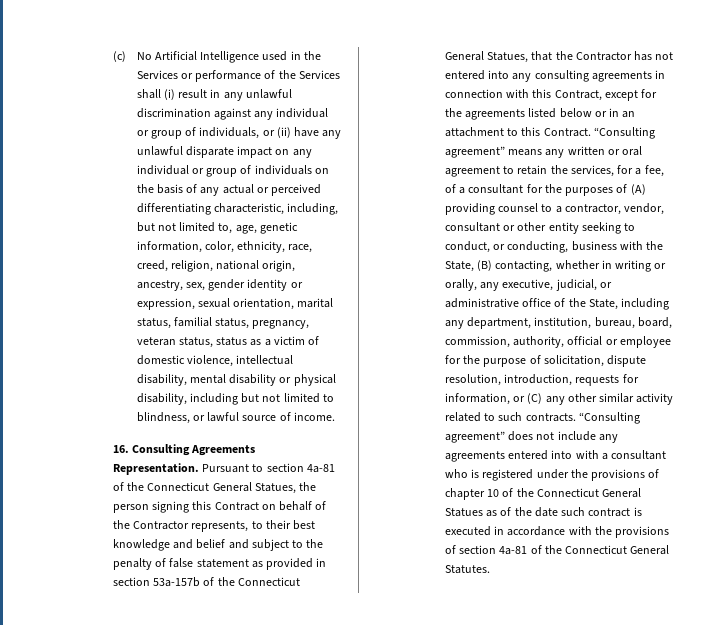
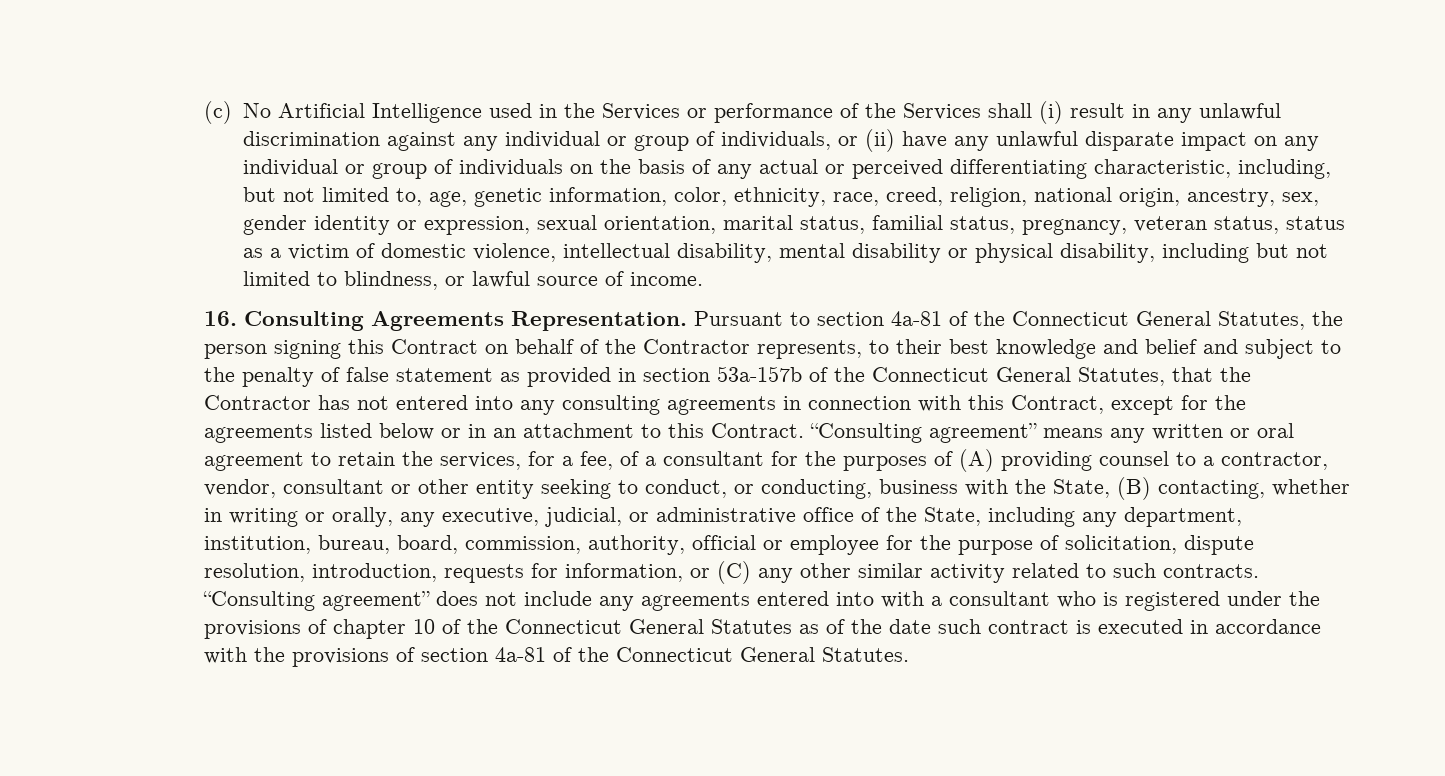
- Pursuant to section 4a-81 of the Connecticut General Statues, the person signing this Contract on behalf of the Contractor represents, to their best knowledge and belief and subject to the penalty of false statement as provided in section 53a-157b of the Connecticut General Statues, that the Contractor has not entered into any consulting agreements in connection with this Contract, except for the agreements listed below or in an attachment to this Contract.
+ Pursuant to section 4a-81 of the Connecticut General Statutes, the person signing this Contract on behalf of the Contractor represents, to their best knowledge and belief and subject to the penalty of false statement as provided in section 53a-157b of the Connecticut General Statutes, that the Contractor has not entered into any consulting agreements in connection with this Contract, except for the agreements listed below or in an attachment to this Contract.
- “Consulting agreement” does not include any agreements entered into with a consultant who is registered under the provisions of chapter 10 of the Connecticut General Statues as of the date such contract is executed in accordance with the provisions of section 4a-81 of the Connecticut General Statutes.
+ “Consulting agreement” does not include any agreements entered into with a consultant who is registered under the provisions of chapter 10 of the Connecticut General Statutes as of the date such contract is executed in accordance with the provisions of section 4a-81 of the Connecticut General Statutes.

